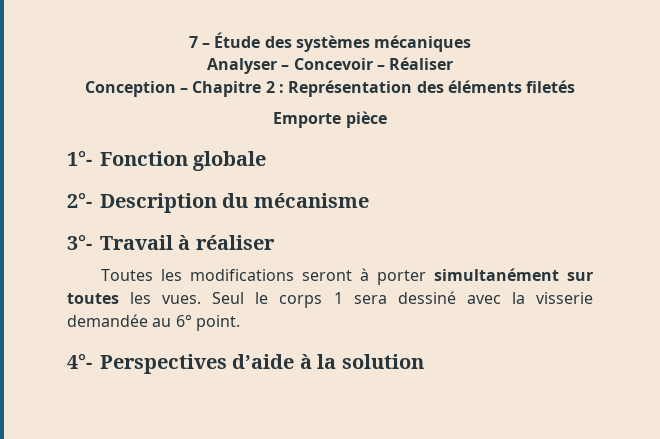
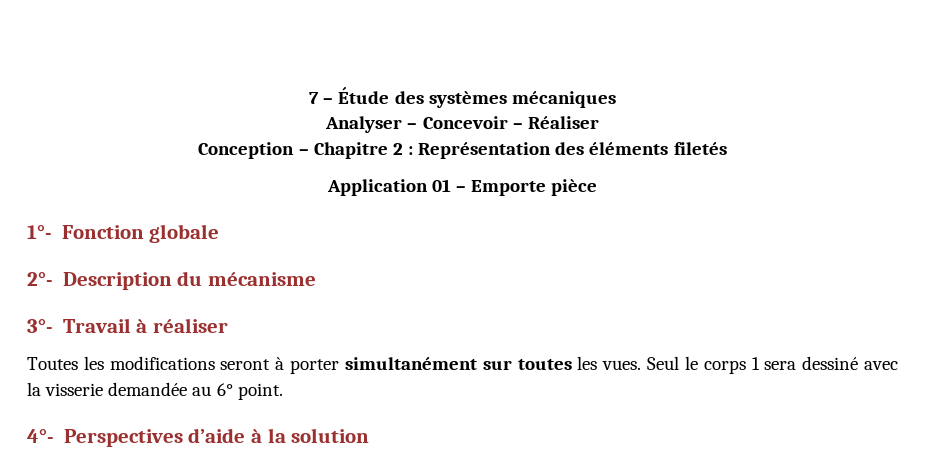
- Emporte pièce
+ Application 01 – Emporte pièce

